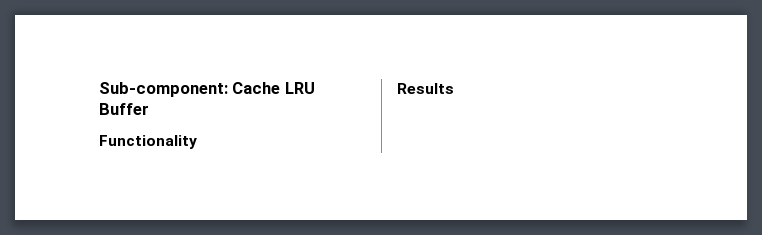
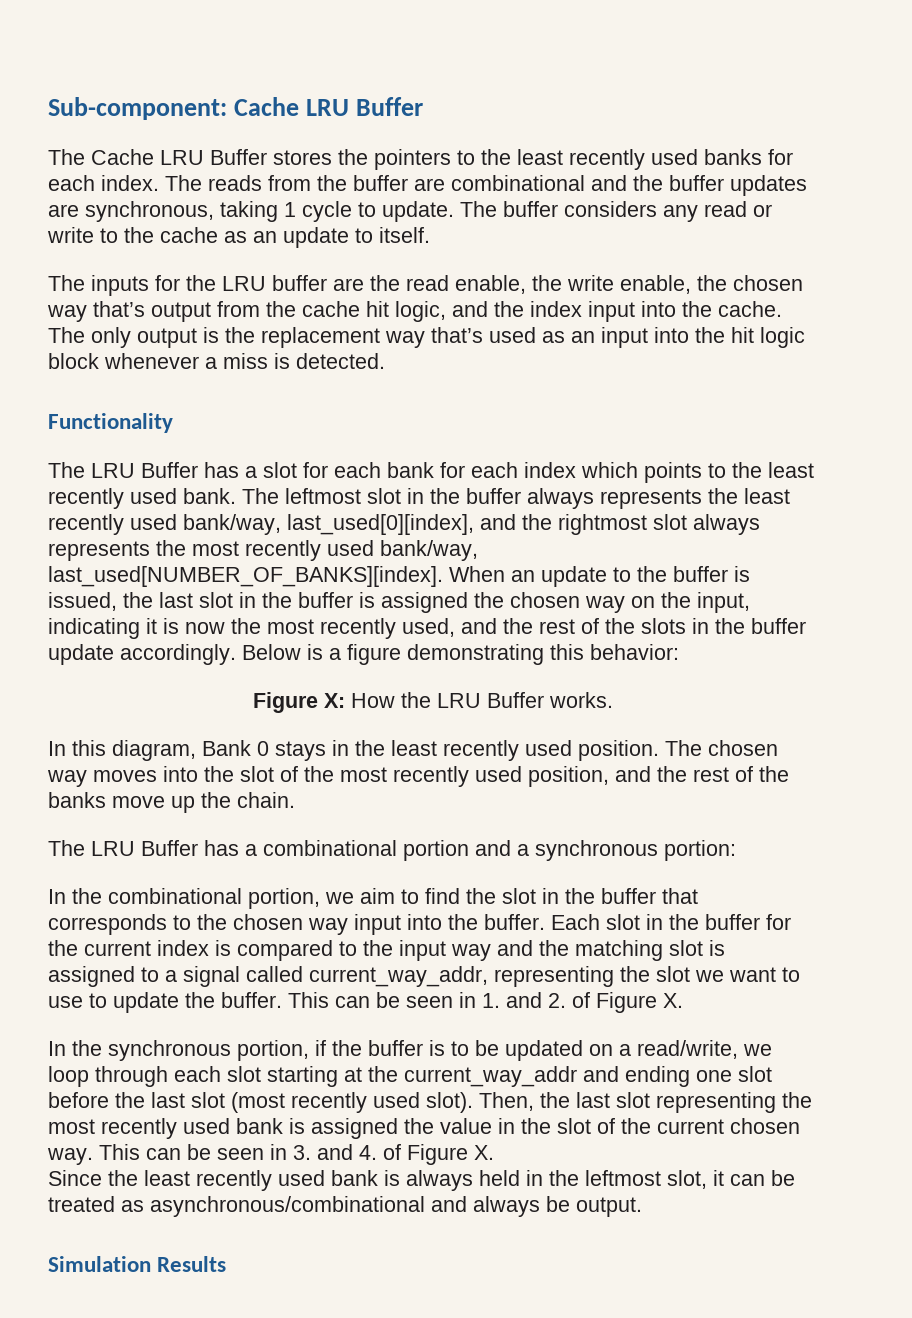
+ The Cache LRU Buffer stores the pointers to the least recently used banks for each index. The reads from the buffer are combinational and the buffer updates are synchronous, taking 1 cycle to update. The buffer considers any read or write to the cache as an update to itself.
+ The inputs for the LRU buffer are the read enable, the write enable, the chosen way that’s output from the cache hit logic, and the index input into the cache. The only output is the replacement way that’s used as an input into the hit logic block whenever a miss is detected.
  Functionality
- Results
+ The LRU Buffer has a slot for each bank for each index which points to the least recently used bank. The leftmost slot in the buffer always represents the least recently used bank/way, last_used[0][index], and the rightmost slot always represents the most recently used bank/way, last_used[NUMBER_OF_BANKS][index]. When an update to the buffer is issued, the last slot in the buffer is assigned the chosen way on the input, indicating it is now the most recently used, and the rest of the slots in the buffer update accordingly. Below is a figure demonstrating this behavior:
+ Figure X: How the LRU Buffer works.
+ In this diagram, Bank 0 stays in the least recently used position. The chosen way moves into the slot of the most recently used position, and the rest of the banks move up the chain.
+ The LRU Buffer has a combinational portion and a synchronous portion:
+ In the combinational portion, we aim to find the slot in the buffer that corresponds to the chosen way input into the buffer. Each slot in the buffer for the current index is compared to the input way and the matching slot is assigned to a signal called current_way_addr, representing the slot we want to use to update the buffer. This can be seen in 1. and 2. of Figure X.
+ In the synchronous portion, if the buffer is to be updated on a read/write, we loop through each slot starting at the current_way_addr and ending one slot before the last slot (most recently used slot). Then, the last slot representing the most recently used bank is assigned the value in the slot of the current chosen way. This can be seen in 3. and 4. of Figure X.
+ Since the least recently used bank is always held in the leftmost slot, it can be treated as asynchronous/combinational and always be output.
+ Simulation Results

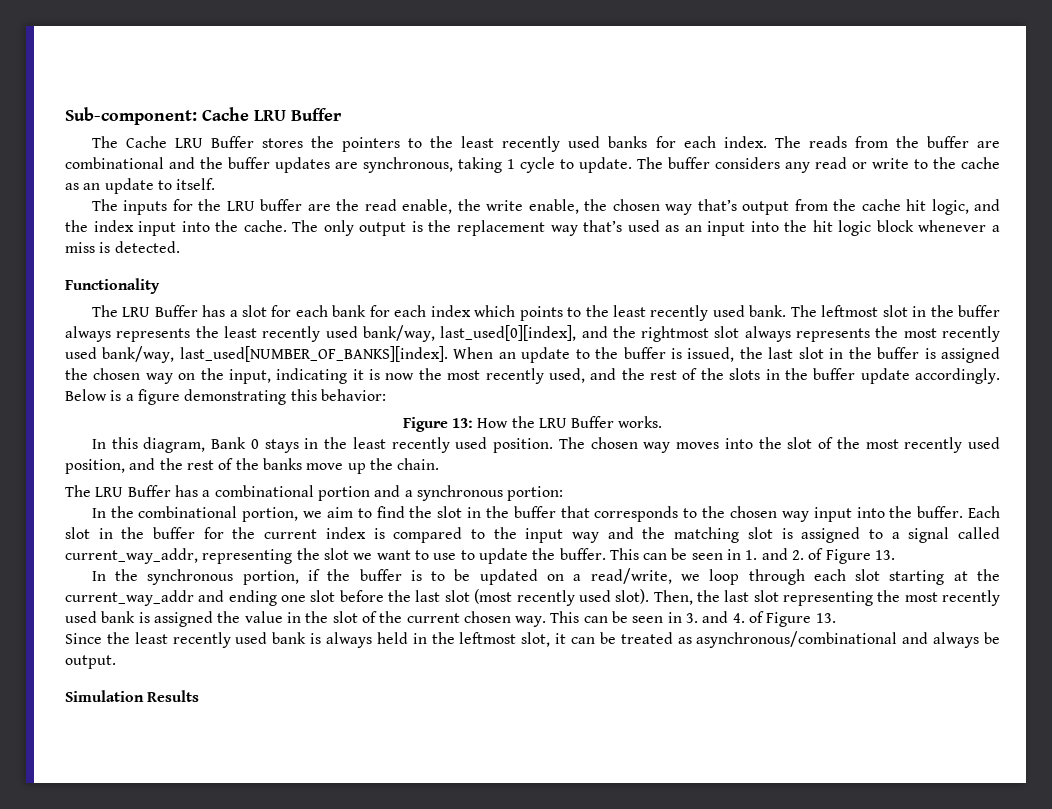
- Figure X: How the LRU Buffer works.
+ Figure 13: How the LRU Buffer works.
- This can be seen in 1. and 2. of Figure X.
+ This can be seen in 1. and 2. of Figure 13.
- This can be seen in 3. and 4. of Figure X.
+ This can be seen in 3. and 4. of Figure 13.

